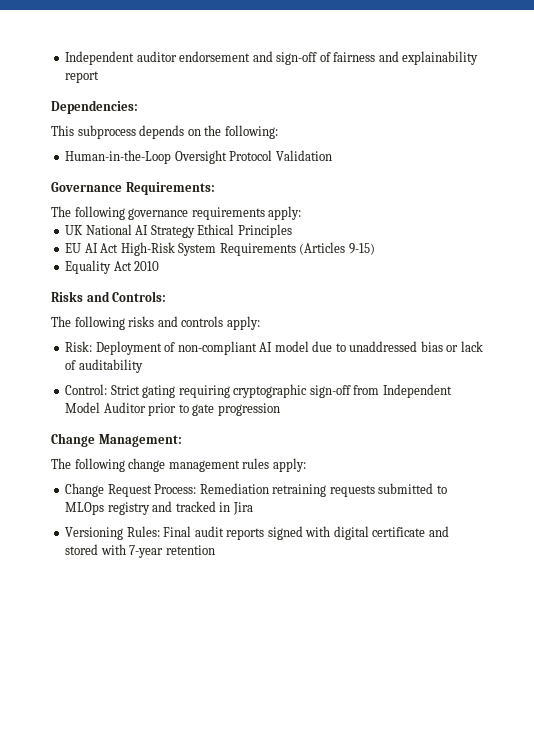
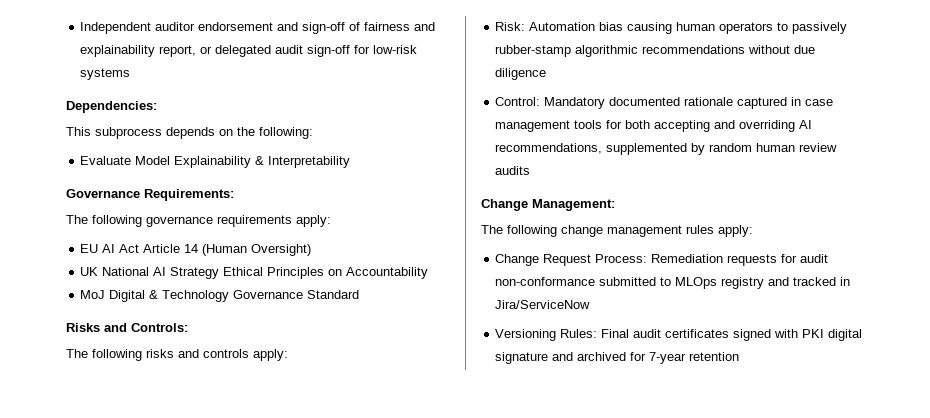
- Independent auditor endorsement and sign-off of fairness and explainability report
+ Independent auditor endorsement and sign-off of fairness and explainability report, or delegated audit sign-off for low-risk systems
- Human-in-the-Loop Oversight Protocol Validation
+ Evaluate Model Explainability & Interpretability
+ EU AI Act Article 14 (Human Oversight)
- UK National AI Strategy Ethical Principles
- EU AI Act High-Risk System Requirements (Articles 9-15)
- Equality Act 2010
+ UK National AI Strategy Ethical Principles on Accountability
+ MoJ Digital & Technology Governance Standard
- Risk: Deployment of non-compliant AI model due to unaddressed bias or lack of auditability
- Control: Strict gating requiring cryptographic sign-off from Independent Model Auditor prior to gate progression
+ Risk: Automation bias causing human operators to passively rubber-stamp algorithmic recommendations without due diligence
+ Control: Mandatory documented rationale captured in case management tools for both accepting and overriding AI recommendations, supplemented by random human review audits
- Change Request Process: Remediation retraining requests submitted to MLOps registry and tracked in Jira
+ Change Request Process: Remediation requests for audit non-conformance submitted to MLOps registry and tracked in Jira/ServiceNow
- Versioning Rules: Final audit reports signed with digital certificate and stored with 7-year retention
+ Versioning Rules: Final audit certificates signed with PKI digital signature and archived for 7-year retention

